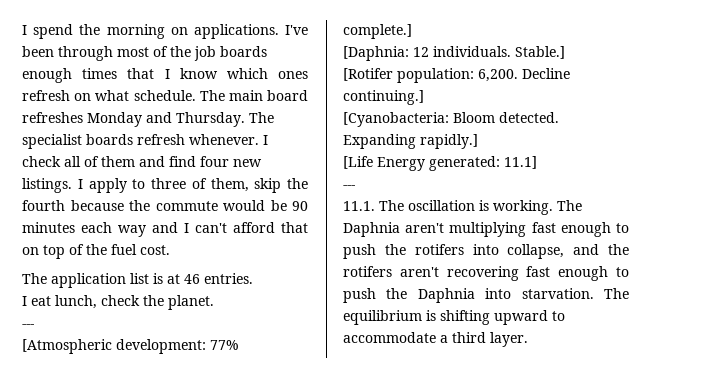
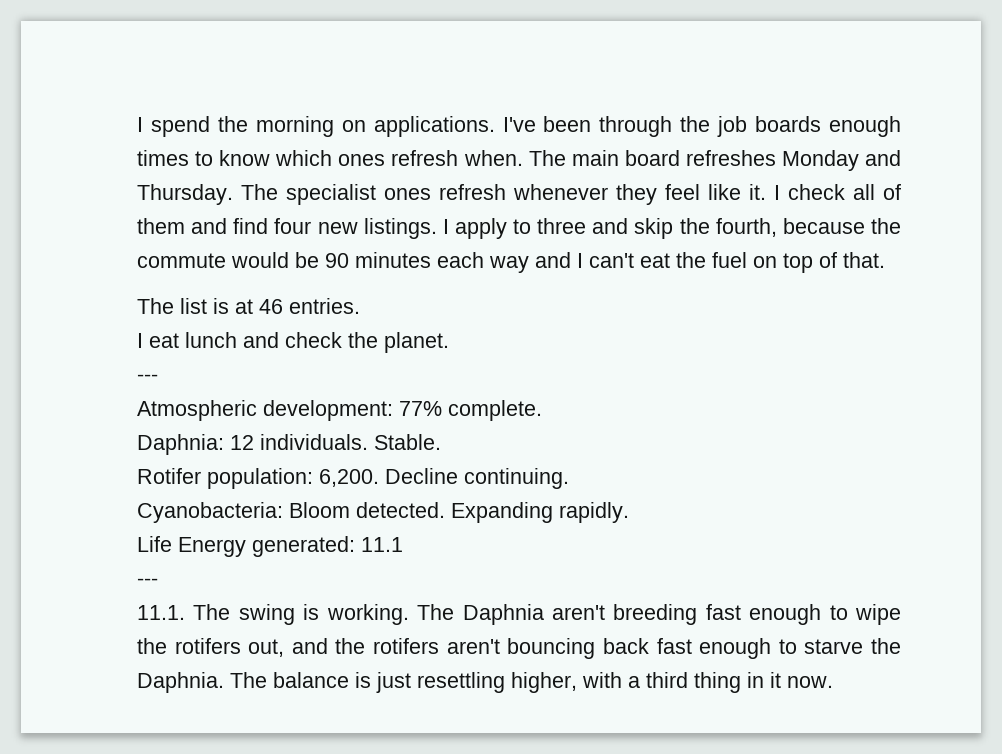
- I've been through most of the job boards enough times that I know which ones refresh on what schedule.
+ I've been through the job boards enough times to know which ones refresh when.
- The specialist boards refresh whenever.
+ The specialist ones refresh whenever they feel like it.
- I apply to three of them, skip the fourth because the commute would be 90 minutes each way and I can't afford that on top of the fuel cost.
- The application list is at 46 entries.
+ I apply to three and skip the fourth, because the commute would be 90 minutes each way and I can't eat the fuel on top of that.
+ The list is at 46 entries.
- I eat lunch, check the planet.
+ I eat lunch and check the planet.
- [Atmospheric development: 77% complete.]
- [Daphnia: 12 individuals. Stable.]
- [Rotifer population: 6,200.
+ Atmospheric development: 77% complete.
+ Daphnia: 12 individuals. Stable.
+ Rotifer population: 6,200.
- Decline continuing.]
- [Cyanobacteria: Bloom detected.
+ Decline continuing.
+ Cyanobacteria: Bloom detected.
- Expanding rapidly.]
- [Life Energy generated: 11.1]
+ Expanding rapidly.
+ Life Energy generated: 11.1
- 11.1. The oscillation is working.
+ 11.1. The swing is working.
- The Daphnia aren't multiplying fast enough to push the rotifers into collapse, and the rotifers aren't recovering fast enough to push the Daphnia into starvation. The equilibrium is shifting upward to accommodate a third layer.
+ The Daphnia aren't breeding fast enough to wipe the rotifers out, and the rotifers aren't bouncing back fast enough to starve the Daphnia. The balance is just resettling higher, with a third thing in it now.

